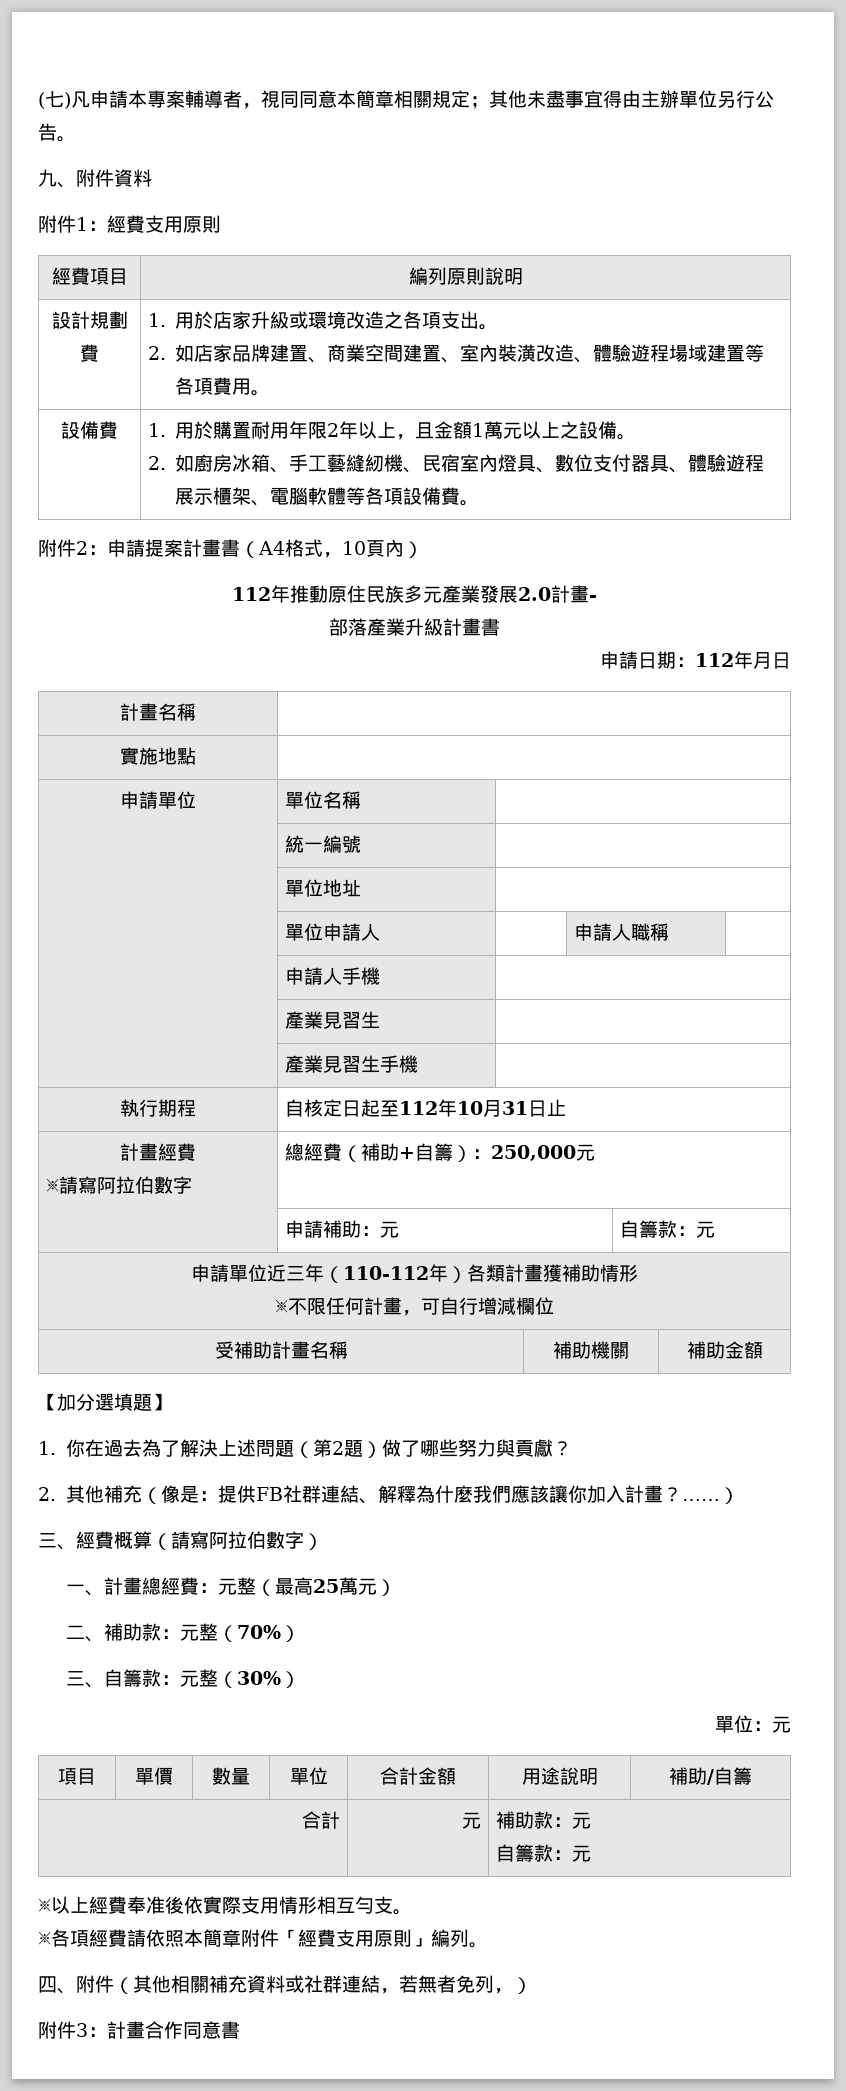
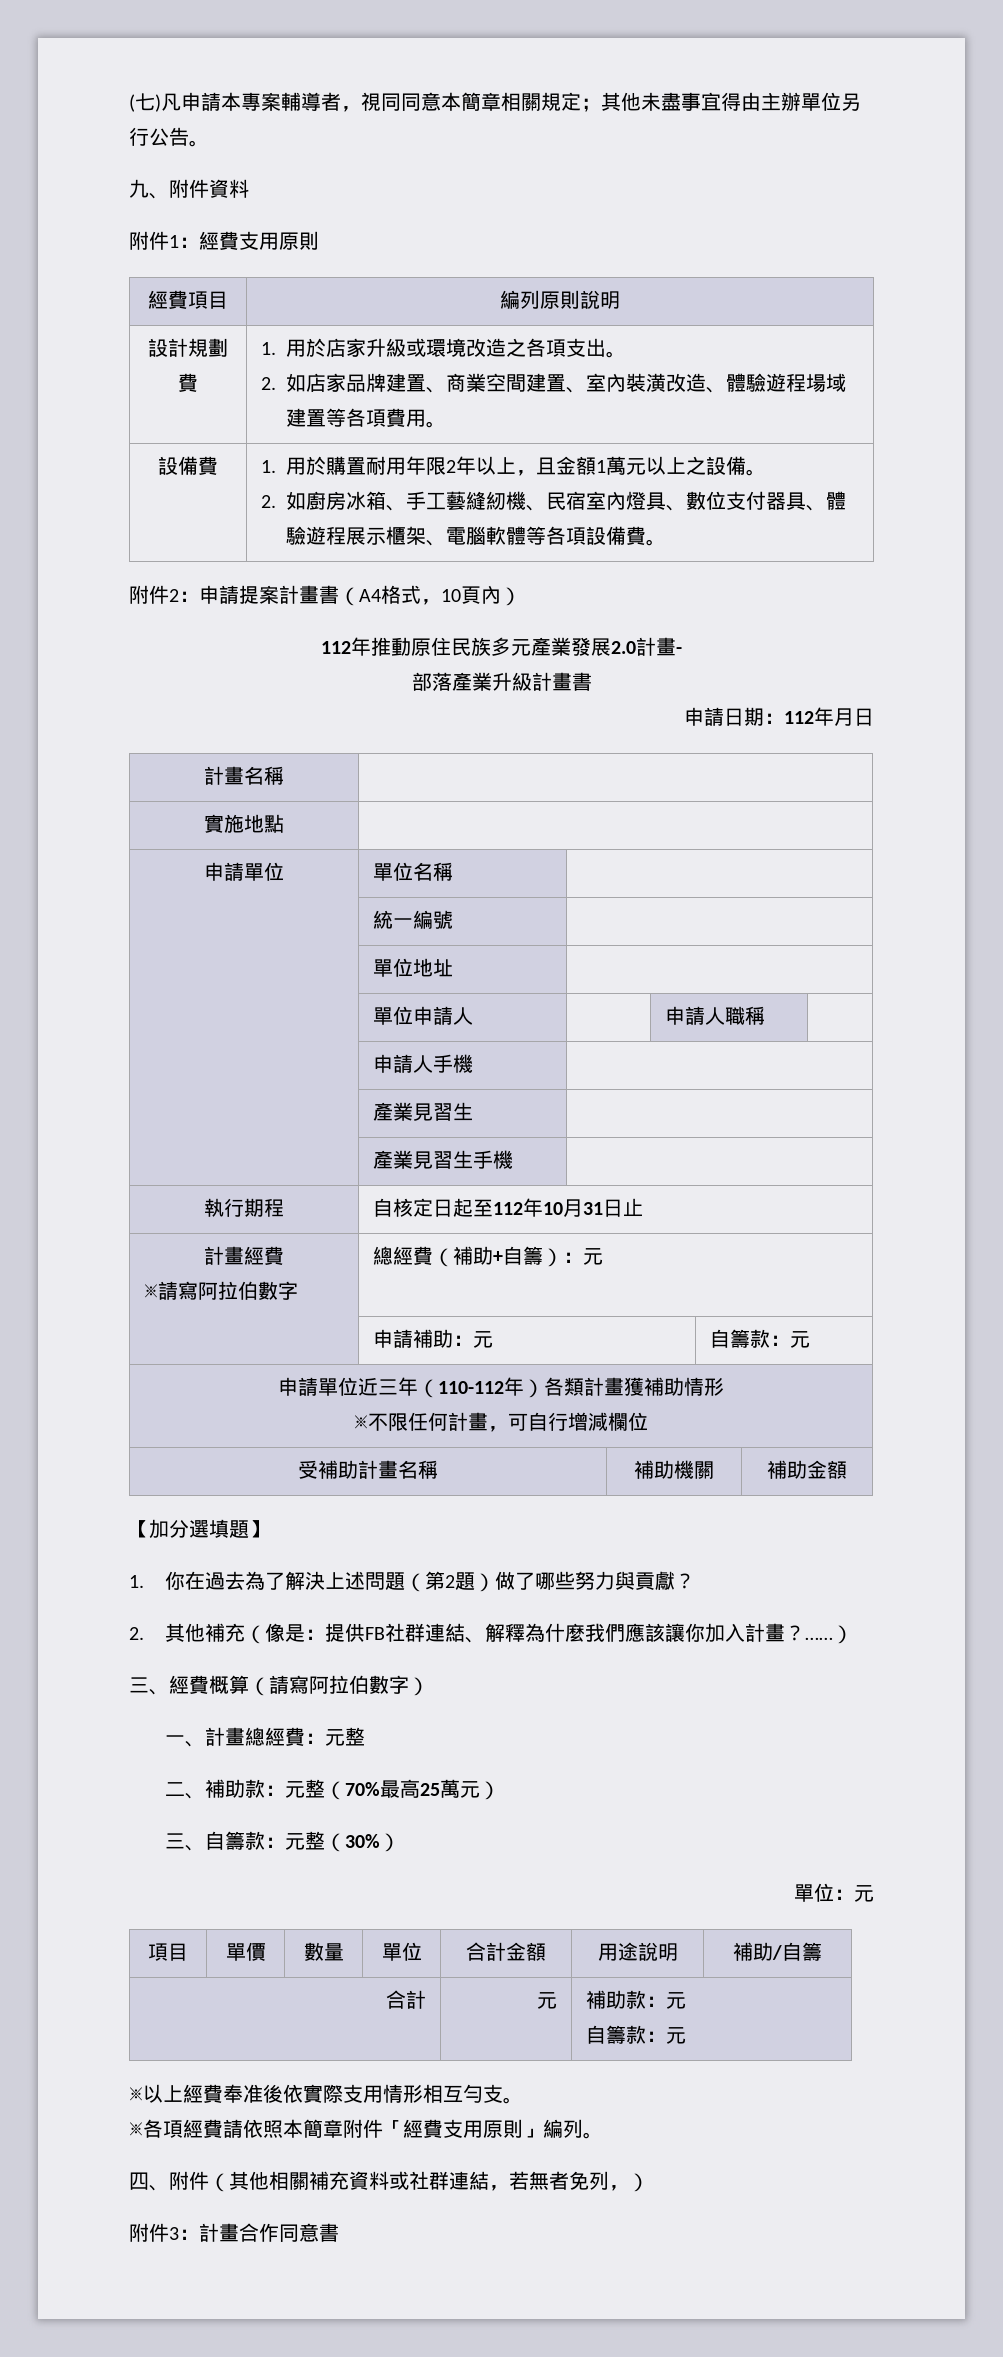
  計畫經費
- ※請寫阿拉伯數字 | 總經費（補助+自籌）：250,000元
+ ※請寫阿拉伯數字 | 總經費（補助+自籌）：元
- 一、計畫總經費：元整（最高25萬元）
+ 一、計畫總經費：元整
- 二、補助款：元整（70%）
+ 二、補助款：元整（70%最高25萬元）

